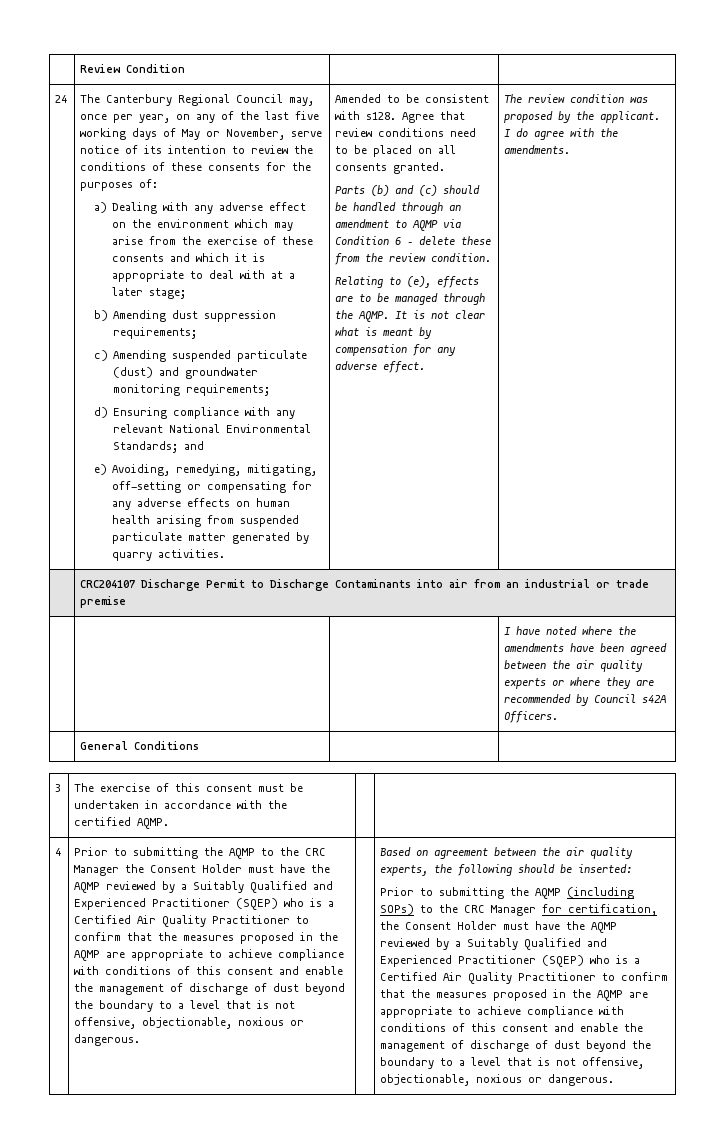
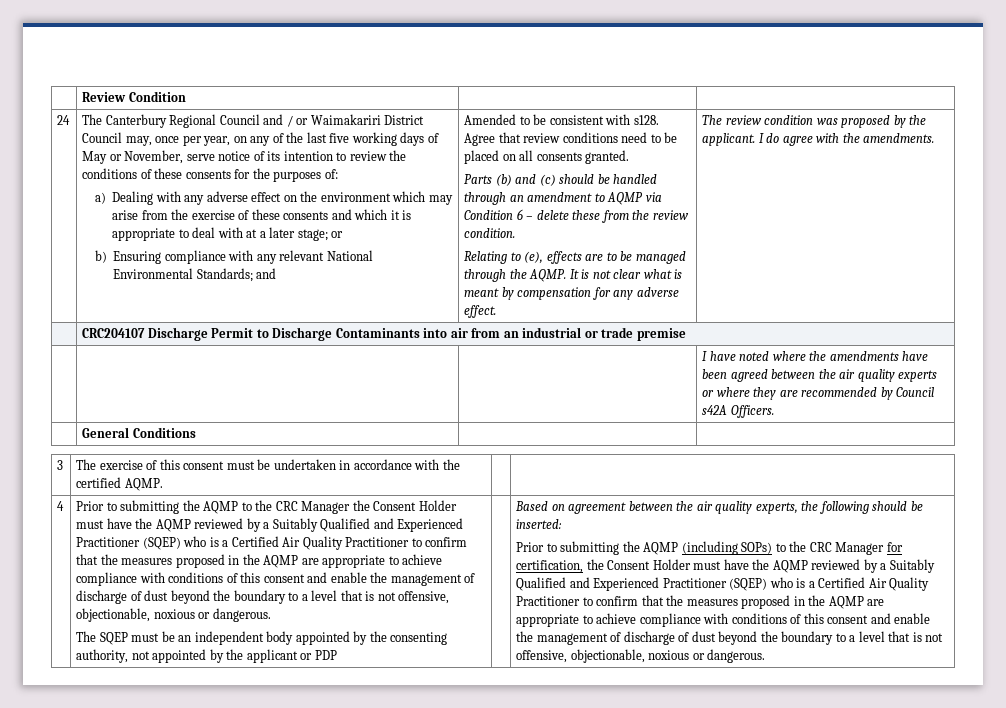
- The Canterbury Regional Council may, once per year, on any of the last five working days of May or November, serve notice of its intention to review the conditions of these consents for the purposes of:
+ The Canterbury Regional Council and / or Waimakariri District Council may, once per year, on any of the last five working days of May or November, serve notice of its intention to review the conditions of these consents for the purposes of:
- a) Dealing with any adverse effect on the environment which may arise from the exercise of these consents and which it is appropriate to deal with at a later stage;
- b) Amending dust suppression requirements;
- c) Amending suspended particulate (dust) and groundwater monitoring requirements;
- d) Ensuring compliance with any relevant National Environmental Standards; and
+ a) Dealing with any adverse effect on the environment which may arise from the exercise of these consents and which it is appropriate to deal with at a later stage; or
+ b) Ensuring compliance with any relevant National Environmental Standards; and
- e) Avoiding, remedying, mitigating, off-setting or compensating for any adverse effects on human health arising from suspended particulate matter generated by quarry activities.
+ The SQEP must be an independent body appointed by the consenting authority, not appointed by the applicant or PDP

